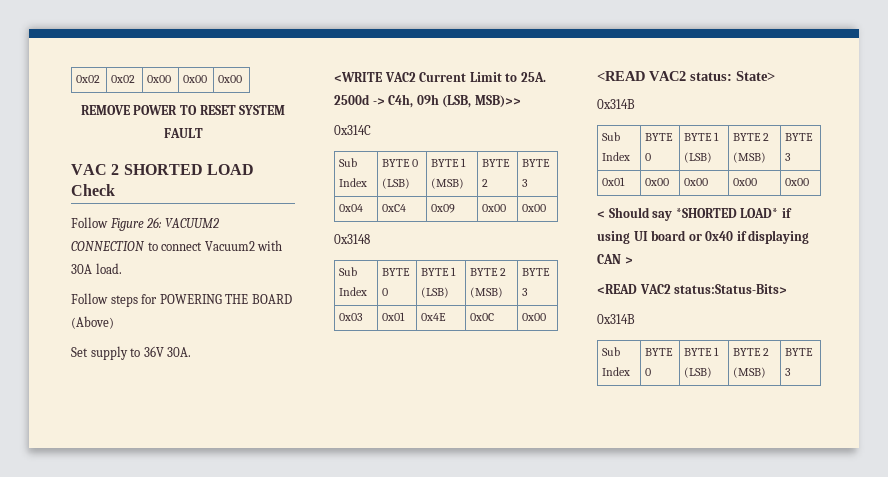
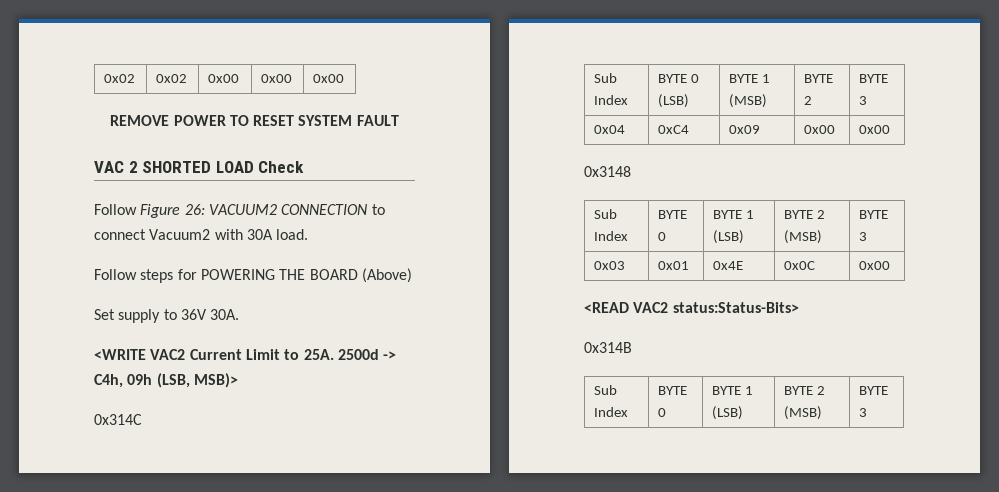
- 2500d -> C4h, 09h (LSB, MSB)>>
+ 2500d -> C4h, 09h (LSB, MSB)>
- <READ VAC2 status: State>
- 0x314B
- Sub Index | BYTE 0 | BYTE 1 (LSB) | BYTE 2 (MSB) | BYTE 3
- 0x01 | 0x00 | 0x00 | 0x00 | 0x00
- < Should say *SHORTED LOAD* if using UI board or 0x40 if displaying CAN >

